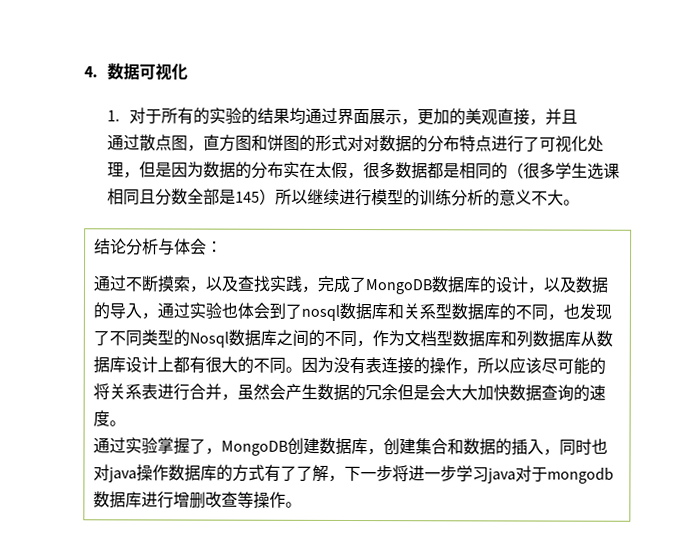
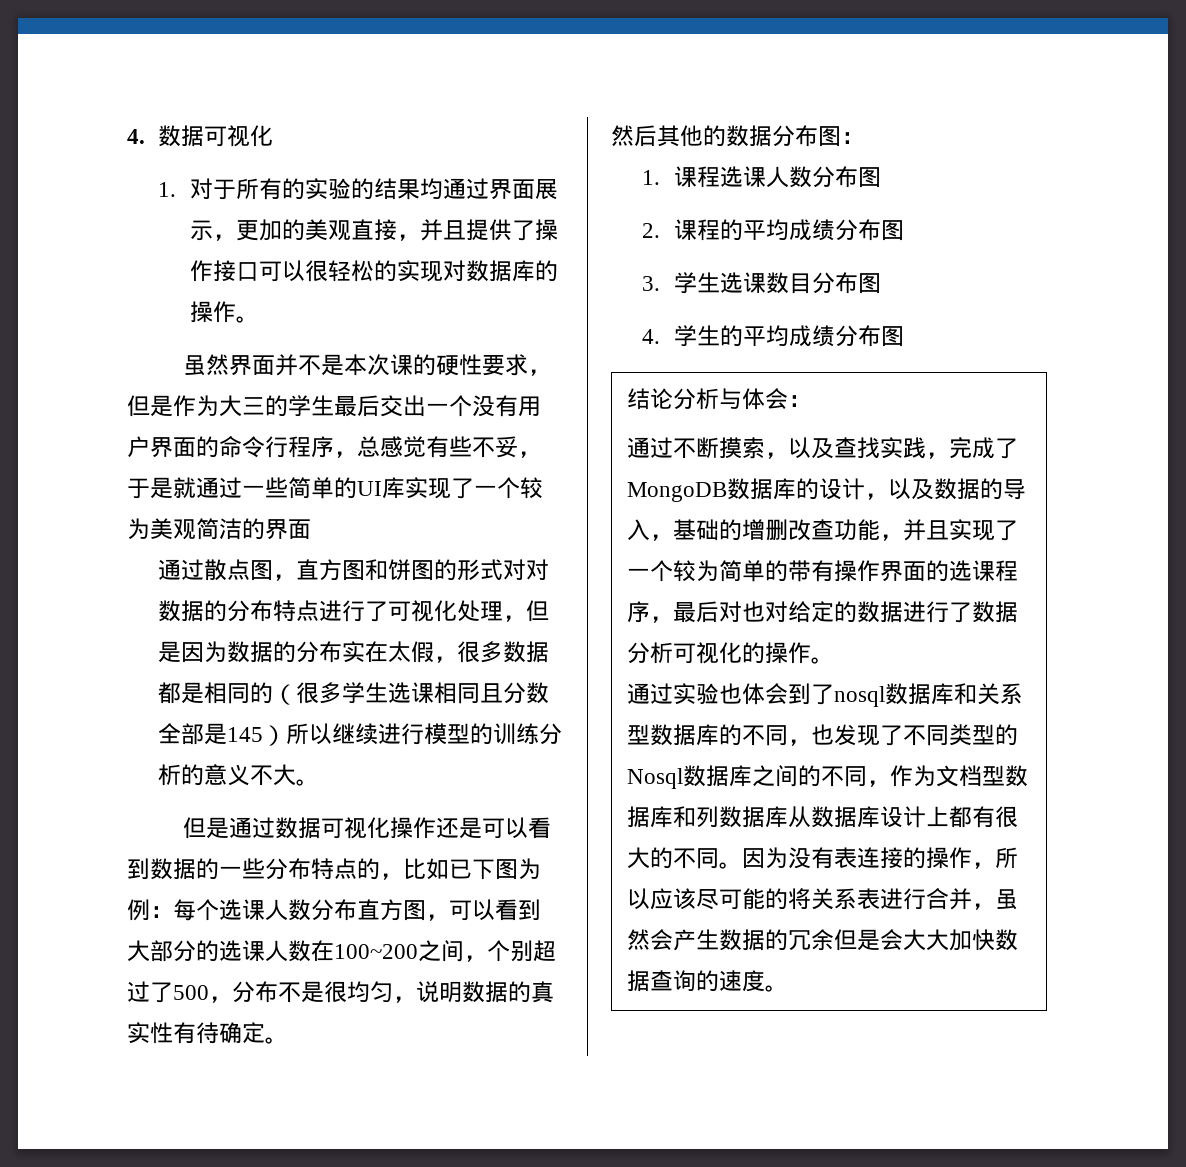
- 1.对于所有的实验的结果均通过界面展示，更加的美观直接，并且
+ 1.对于所有的实验的结果均通过界面展示，更加的美观直接，并且提供了操作接口可以很轻松的实现对数据库的操作。
+ 虽然界面并不是本次课的硬性要求，但是作为大三的学生最后交出一个没有用户界面的命令行程序，总感觉有些不妥，于是就通过一些简单的UI库实现了一个较为美观简洁的界面
+ 但是通过数据可视化操作还是可以看到数据的一些分布特点的，比如已下图为例：每个选课人数分布直方图，可以看到大部分的选课人数在100~200之间，个别超过了500，分布不是很均匀，说明数据的真实性有待确定。
+ 然后其他的数据分布图：
+ 1.课程选课人数分布图
+ 2.课程的平均成绩分布图
+ 3.学生选课数目分布图
+ 4.学生的平均成绩分布图
- 通过不断摸索，以及查找实践，完成了MongoDB数据库的设计，以及数据的导入，通过实验也体会到了nosql数据库和关系型数据库的不同，也发现了不同类型的Nosql数据库之间的不同，作为文档型数据库和列数据库从数据库设计上都有很大的不同。
+ 通过不断摸索，以及查找实践，完成了MongoDB数据库的设计，以及数据的导入，基础的增删改查功能，并且实现了一个较为简单的带有操作界面的选课程序，最后对也对给定的数据进行了数据分析可视化的操作。
+ 通过实验也体会到了nosql数据库和关系型数据库的不同，也发现了不同类型的Nosql数据库之间的不同，作为文档型数据库和列数据库从数据库设计上都有很大的不同。
- 通过实验掌握了，MongoDB创建数据库，创建集合和数据的插入，同时也对java操作数据库的方式有了了解，下一步将进一步学习java对于mongodb数据库进行增删改查等操作。

